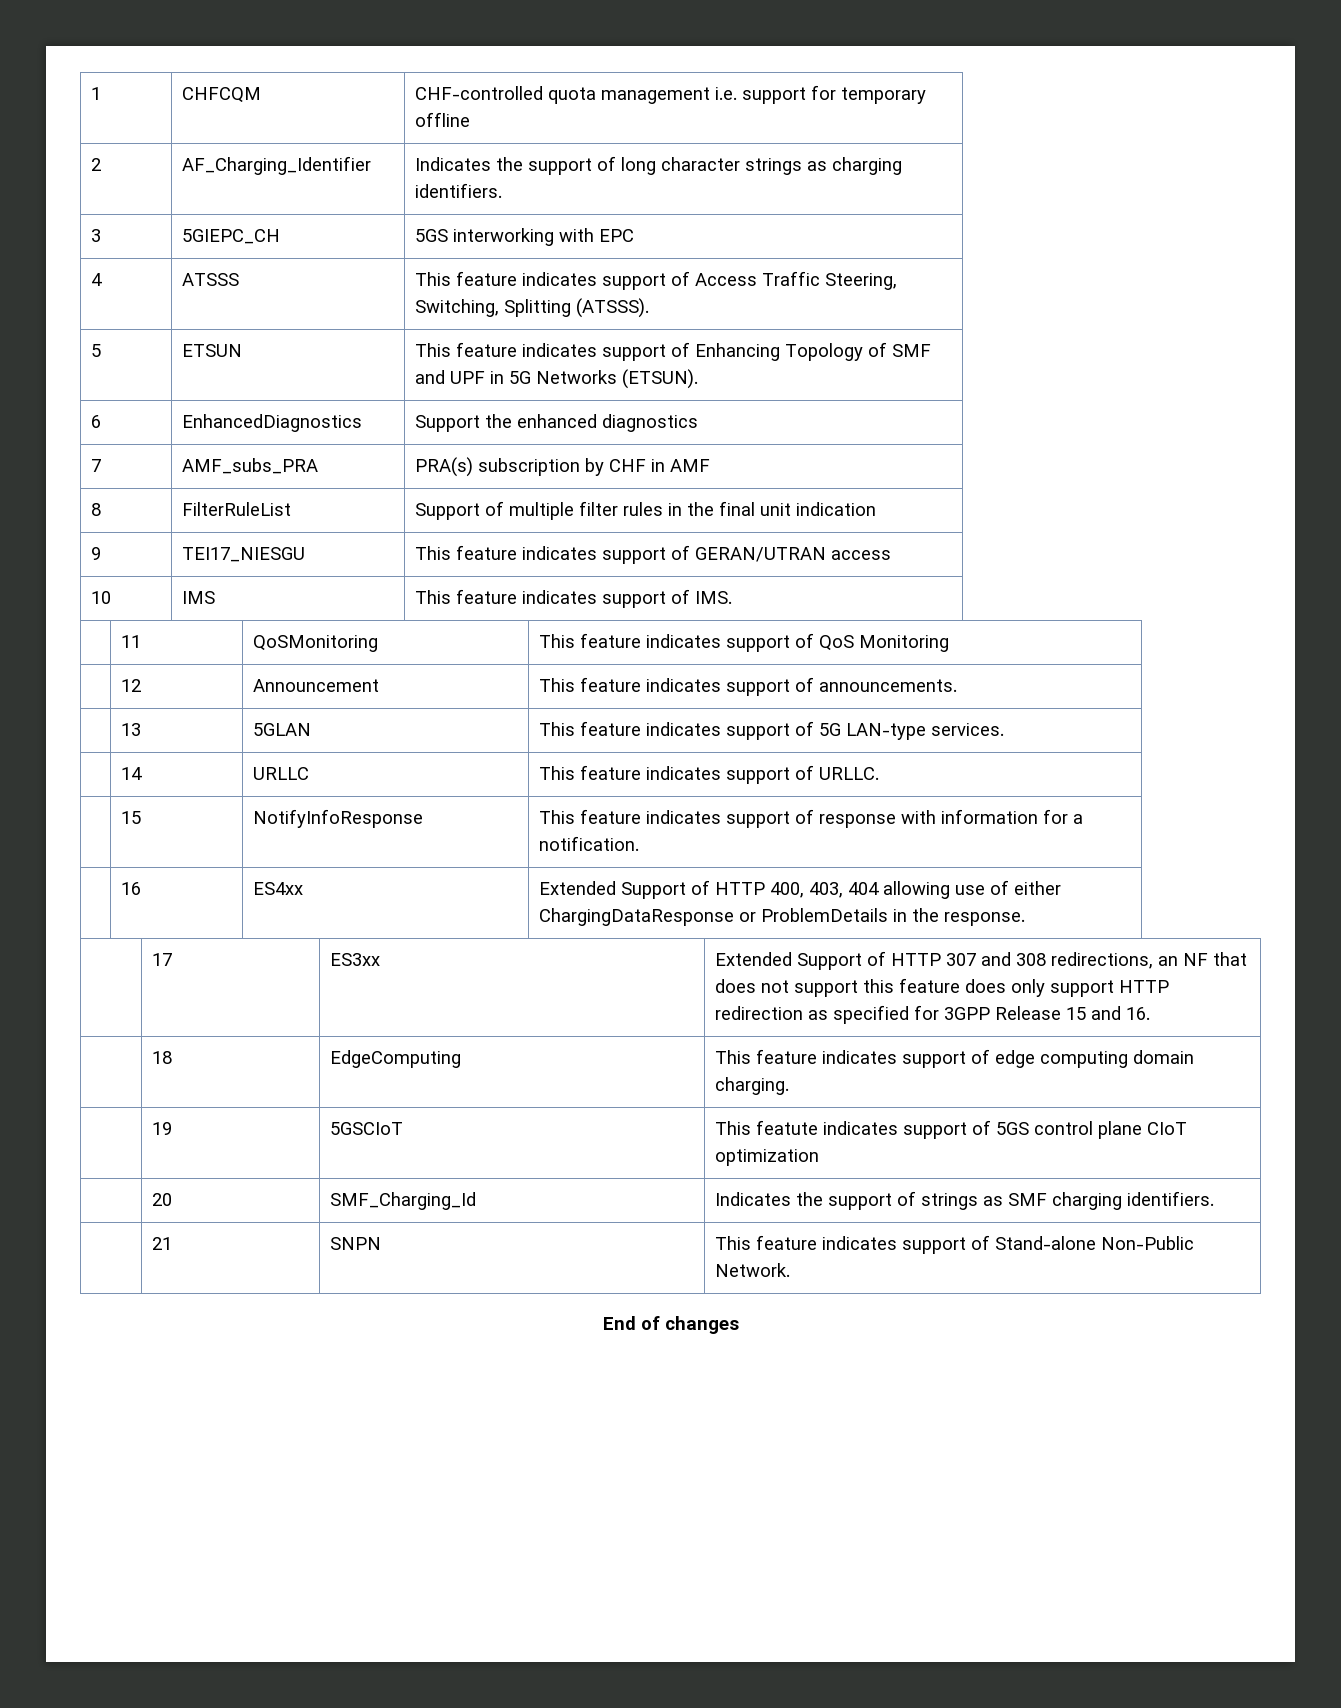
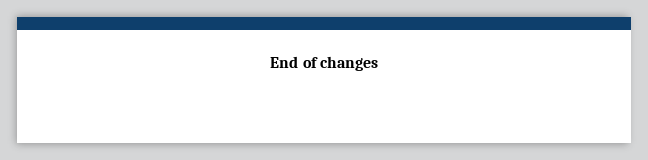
- 1 | CHFCQM | CHF-controlled quota management i.e. support for temporary offline
- 2 | AF_Charging_Identifier | Indicates the support of long character strings as charging identifiers.
- 3 | 5GIEPC_CH | 5GS interworking with EPC
- 4 | ATSSS | This feature indicates support of Access Traffic Steering, Switching, Splitting (ATSSS).
- 5 | ETSUN | This feature indicates support of Enhancing Topology of SMF and UPF in 5G Networks (ETSUN).
- 6 | EnhancedDiagnostics | Support the enhanced diagnostics
- 7 | AMF_subs_PRA | PRA(s) subscription by CHF in AMF
- 8 | FilterRuleList | Support of multiple filter rules in the final unit indication
- 9 | TEI17_NIESGU | This feature indicates support of GERAN/UTRAN access
- 10 | IMS | This feature indicates support of IMS.
- | 11 | QoSMonitoring | This feature indicates support of QoS Monitoring
- | 12 | Announcement | This feature indicates support of announcements.
- | 13 | 5GLAN | This feature indicates support of 5G LAN-type services.
- | 14 | URLLC | This feature indicates support of URLLC.
- | 15 | NotifyInfoResponse | This feature indicates support of response with information for a notification.
- | 16 | ES4xx | Extended Support of HTTP 400, 403, 404 allowing use of either ChargingDataResponse or ProblemDetails in the response.
- | 17 | ES3xx | Extended Support of HTTP 307 and 308 redirections, an NF that does not support this feature does only support HTTP redirection as specified for 3GPP Release 15 and 16.
- | 18 | EdgeComputing | This feature indicates support of edge computing domain charging.
- | 19 | 5GSCIoT | This featute indicates support of 5GS control plane CIoT optimization
- | 20 | SMF_Charging_Id | Indicates the support of strings as SMF charging identifiers.
- | 21 | SNPN | This feature indicates support of Stand-alone Non-Public Network.

